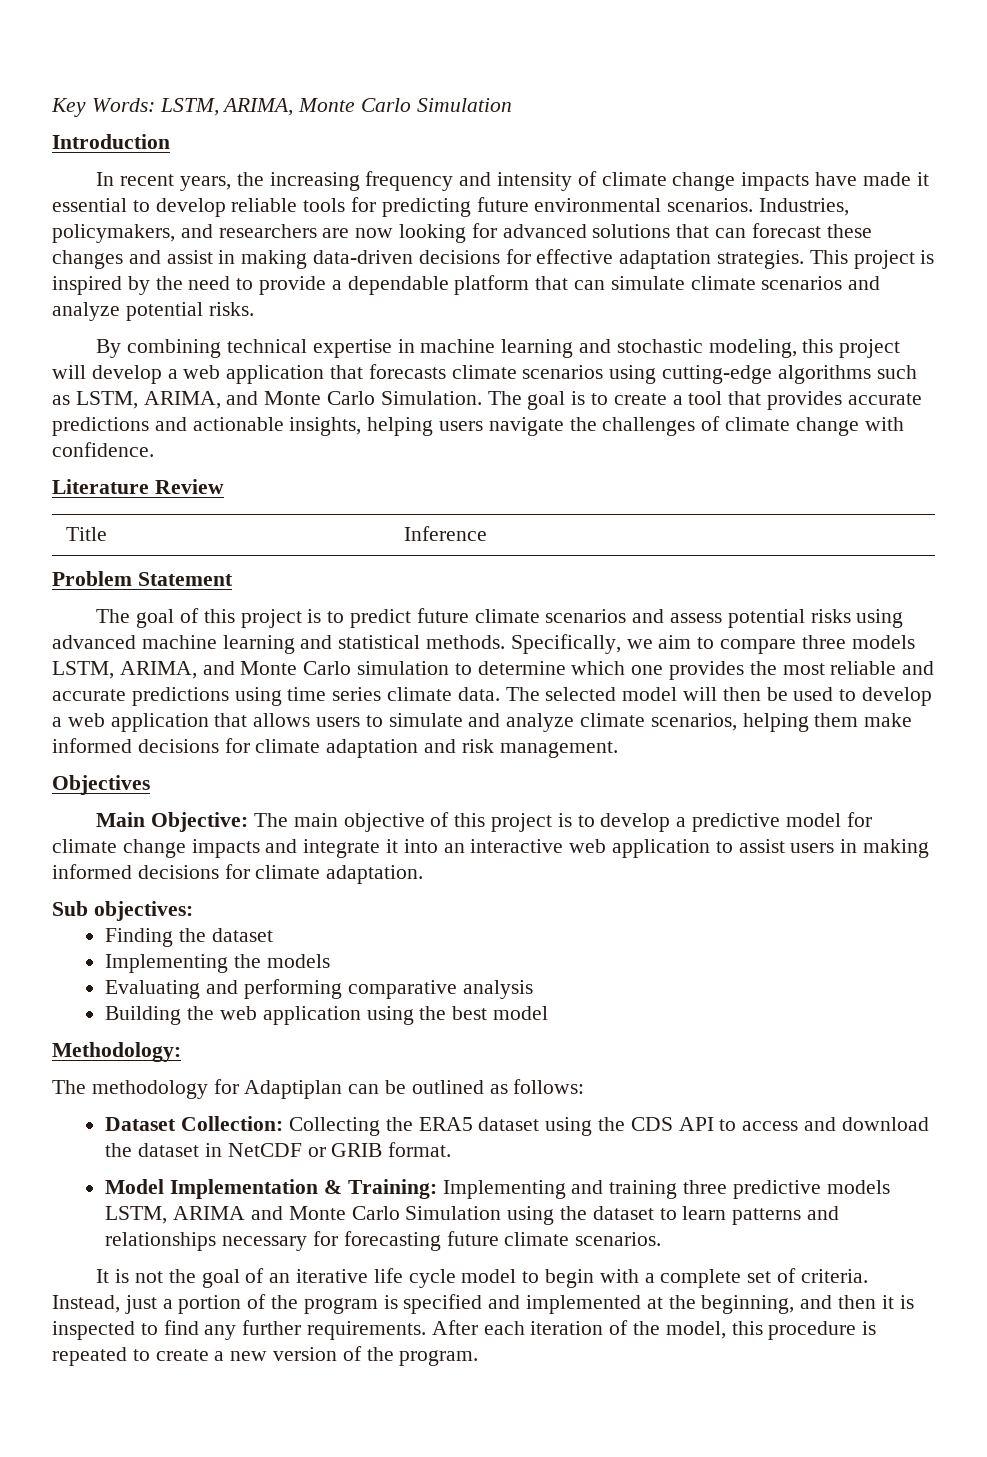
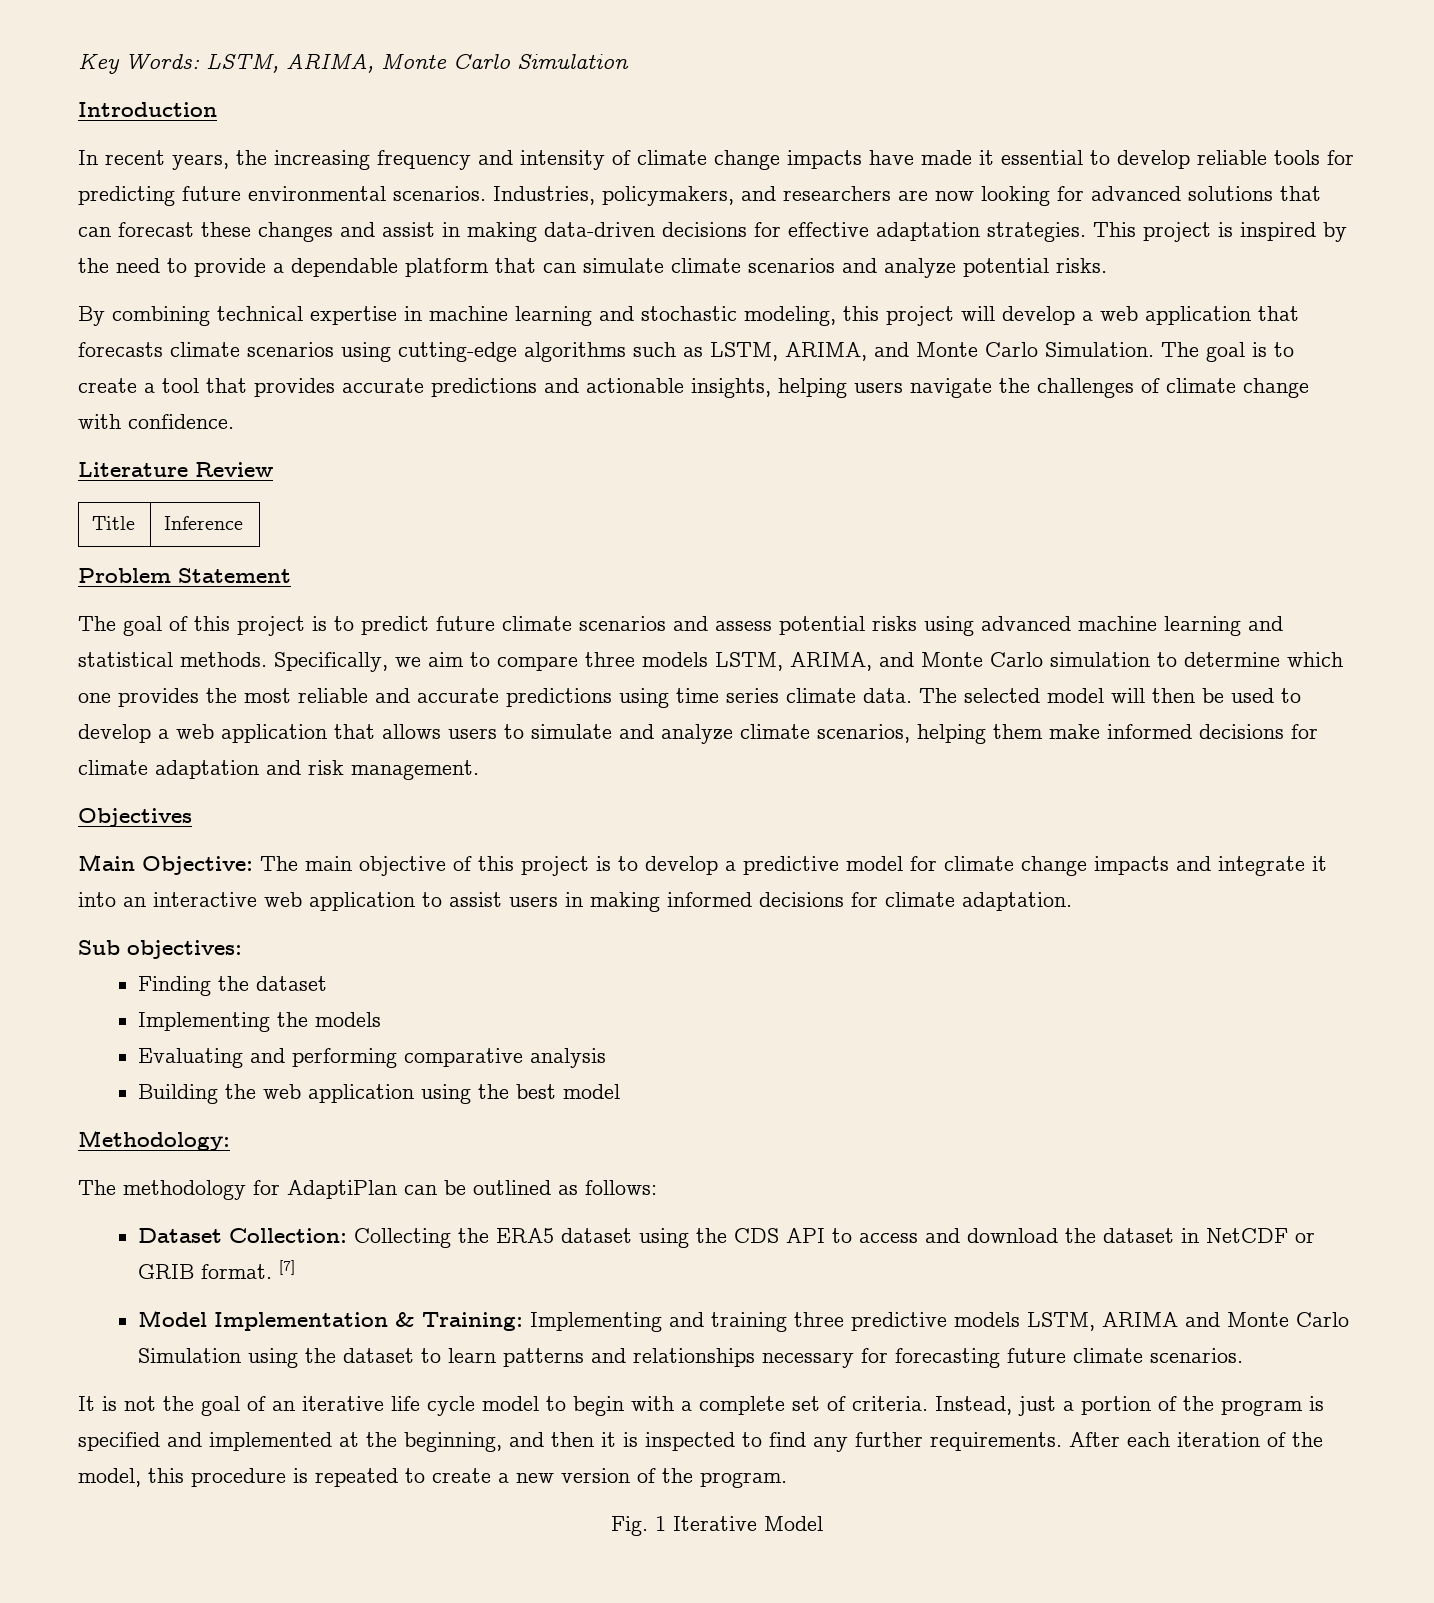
- The methodology for Adaptiplan can be outlined as follows:
+ The methodology for AdaptiPlan can be outlined as follows:
+ [7]
+ Fig. 1 Iterative Model

